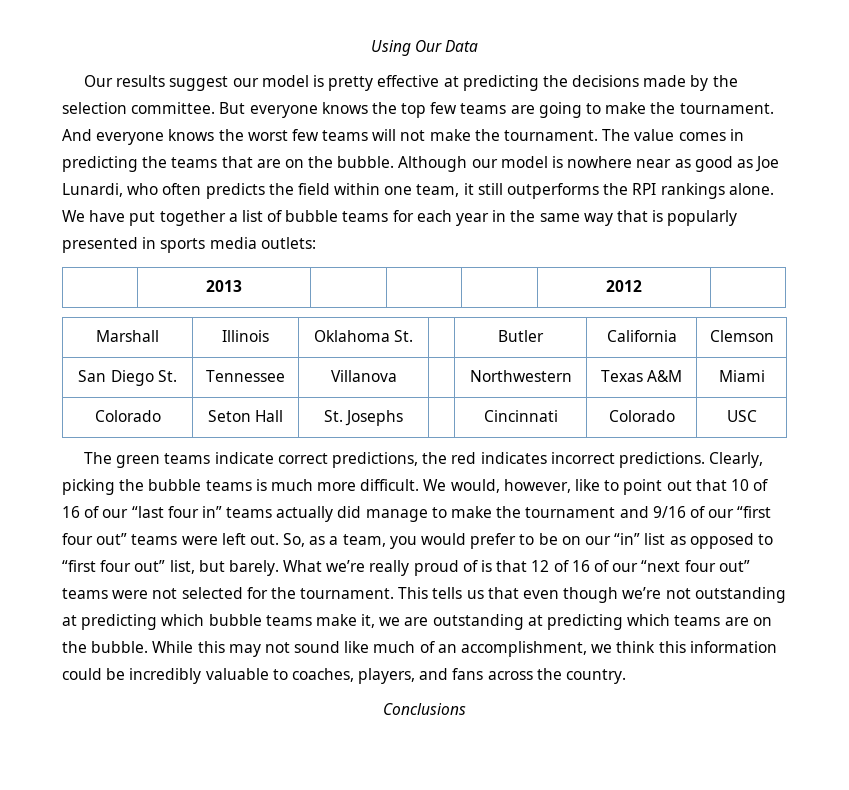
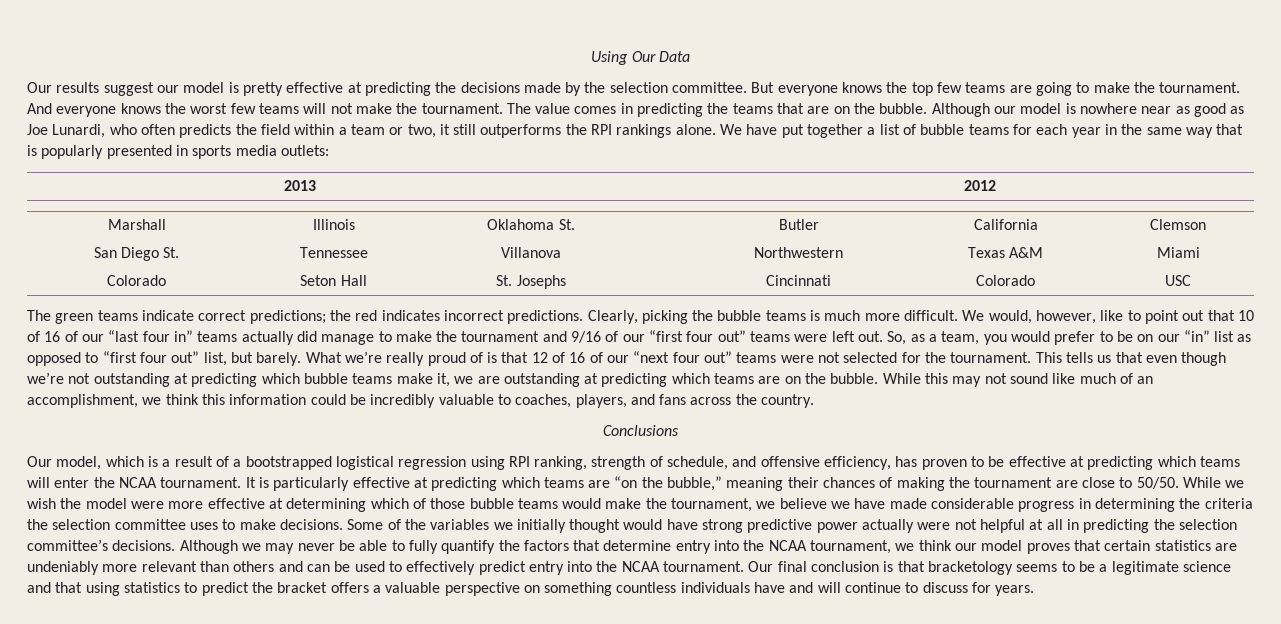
- Although our model is nowhere near as good as Joe Lunardi, who often predicts the field within one team, it still outperforms the RPI rankings alone.
+ Although our model is nowhere near as good as Joe Lunardi, who often predicts the field within a team or two, it still outperforms the RPI rankings alone.
- The green teams indicate correct predictions, the red indicates incorrect predictions.
+ The green teams indicate correct predictions; the red indicates incorrect predictions.
+ Our model, which is a result of a bootstrapped logistical regression using RPI ranking, strength of schedule, and offensive efficiency, has proven to be effective at predicting which teams will enter the NCAA tournament. It is particularly effective at predicting which teams are “on the bubble,” meaning their chances of making the tournament are close to 50/50. While we wish the model were more effective at determining which of those bubble teams would make the tournament, we believe we have made considerable progress in determining the criteria the selection committee uses to make decisions. Some of the variables we initially thought would have strong predictive power actually were not helpful at all in predicting the selection committee’s decisions. Although we may never be able to fully quantify the factors that determine entry into the NCAA tournament, we think our model proves that certain statistics are undeniably more relevant than others and can be used to effectively predict entry into the NCAA tournament. Our final conclusion is that bracketology seems to be a legitimate science and that using statistics to predict the bracket offers a valuable perspective on something countless individuals have and will continue to discuss for years.

